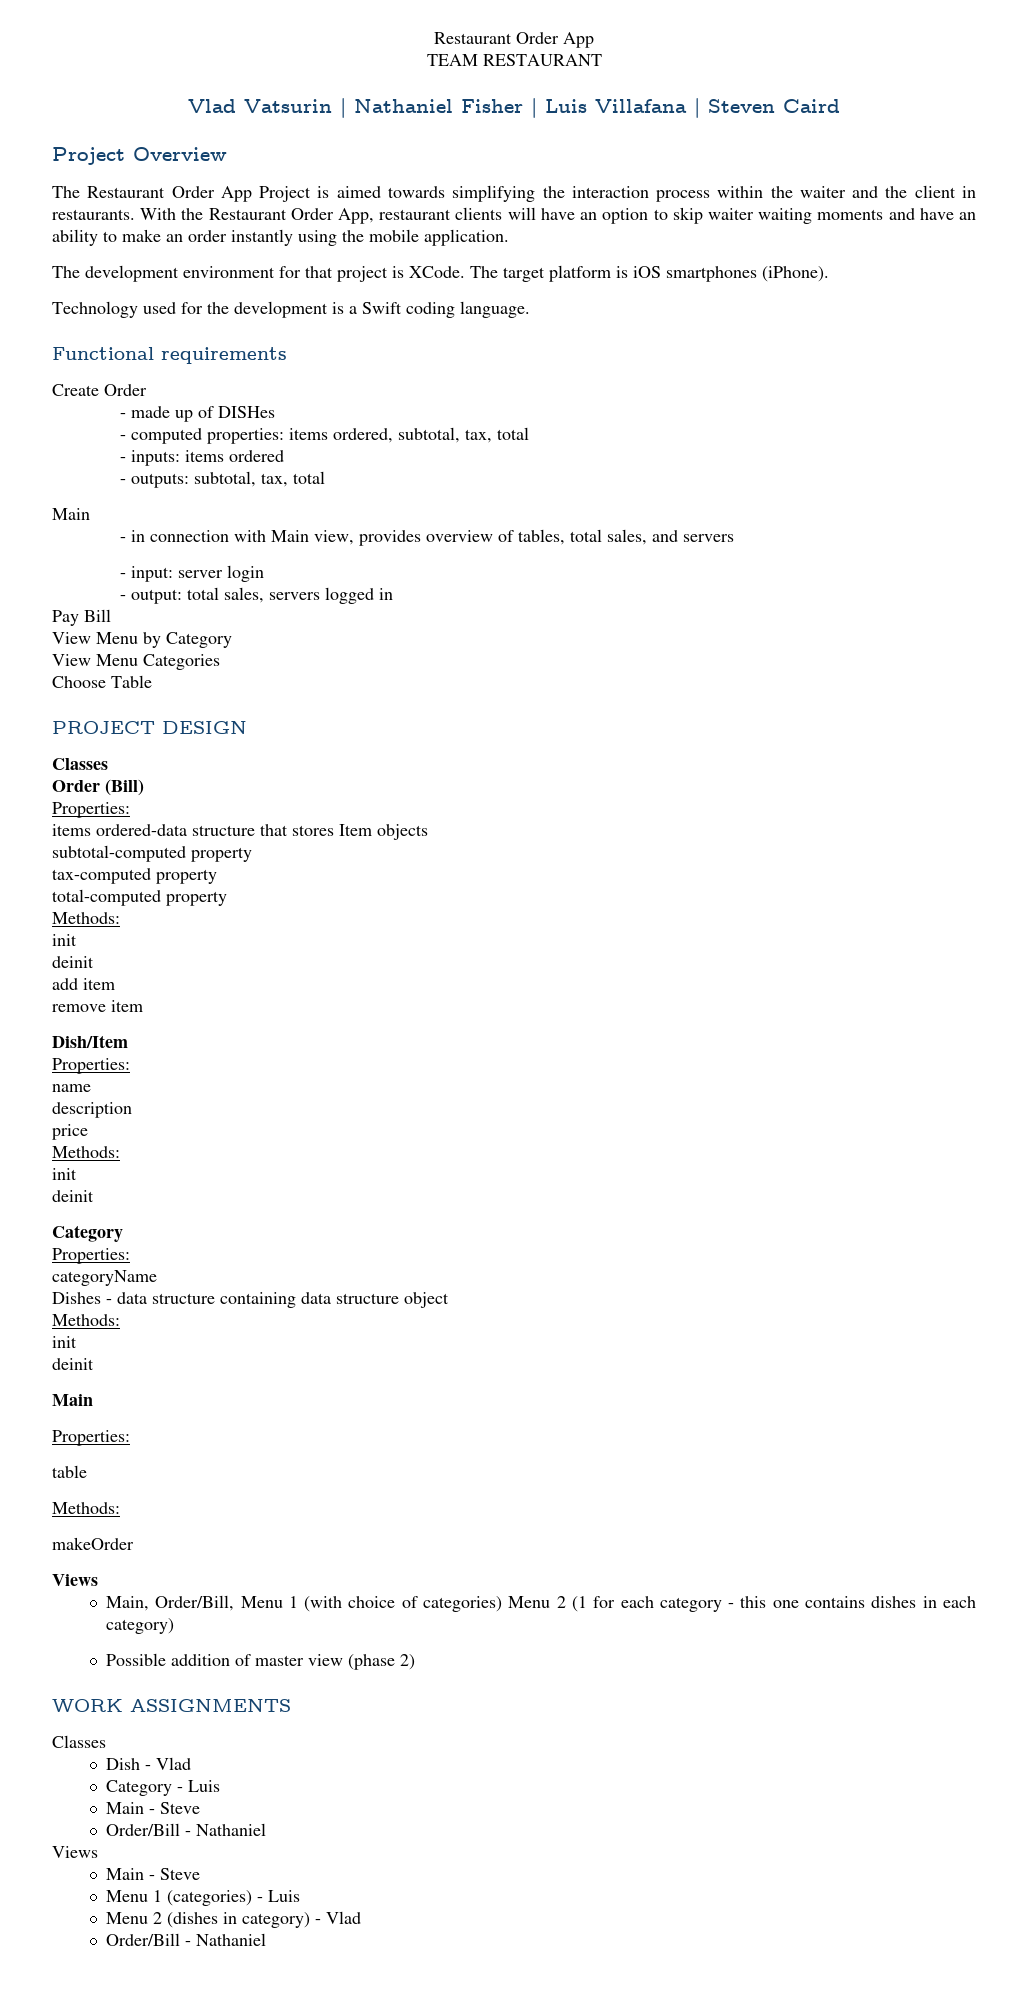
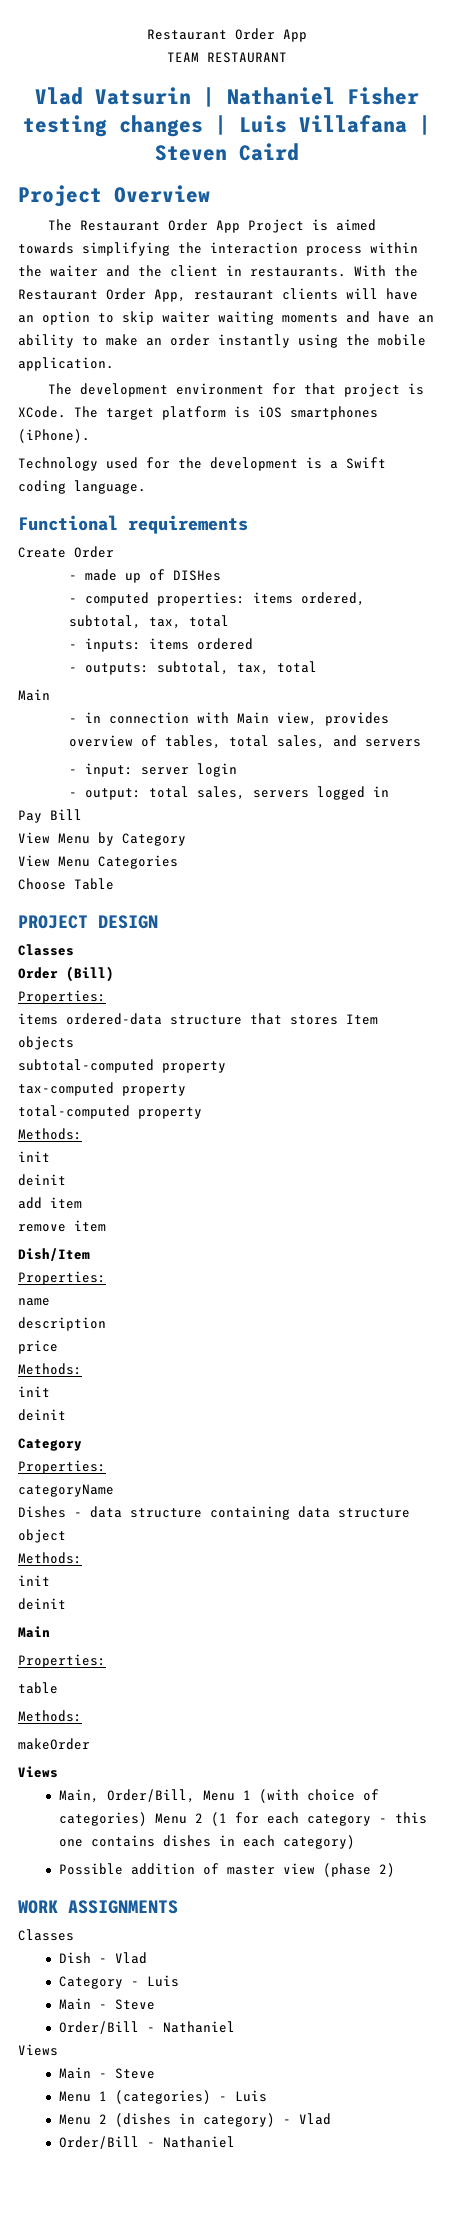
- Vlad Vatsurin | Nathaniel Fisher | Luis Villafana | Steven Caird
+ Vlad Vatsurin | Nathaniel Fisher testing changes | Luis Villafana | Steven Caird

